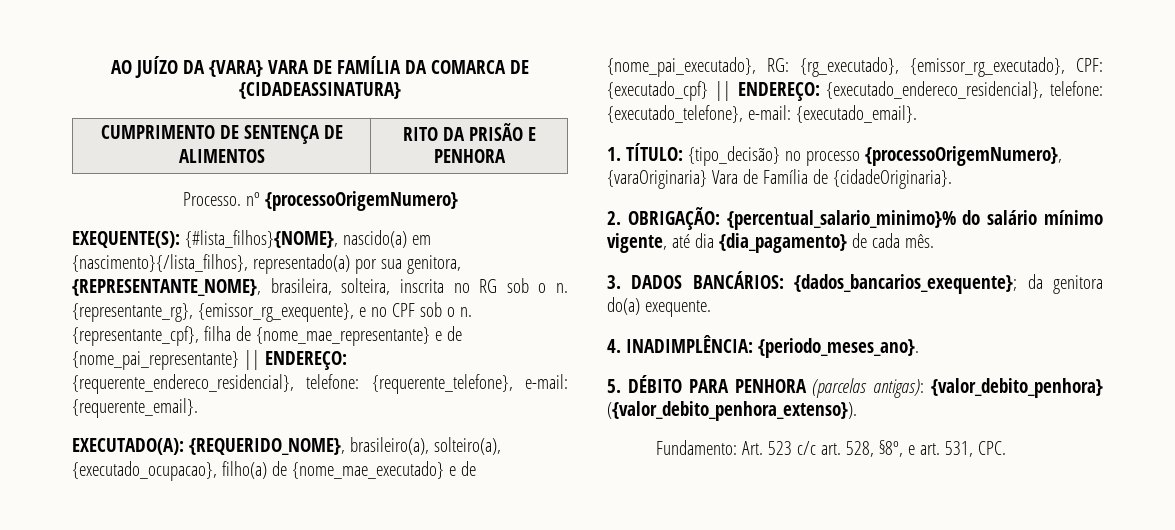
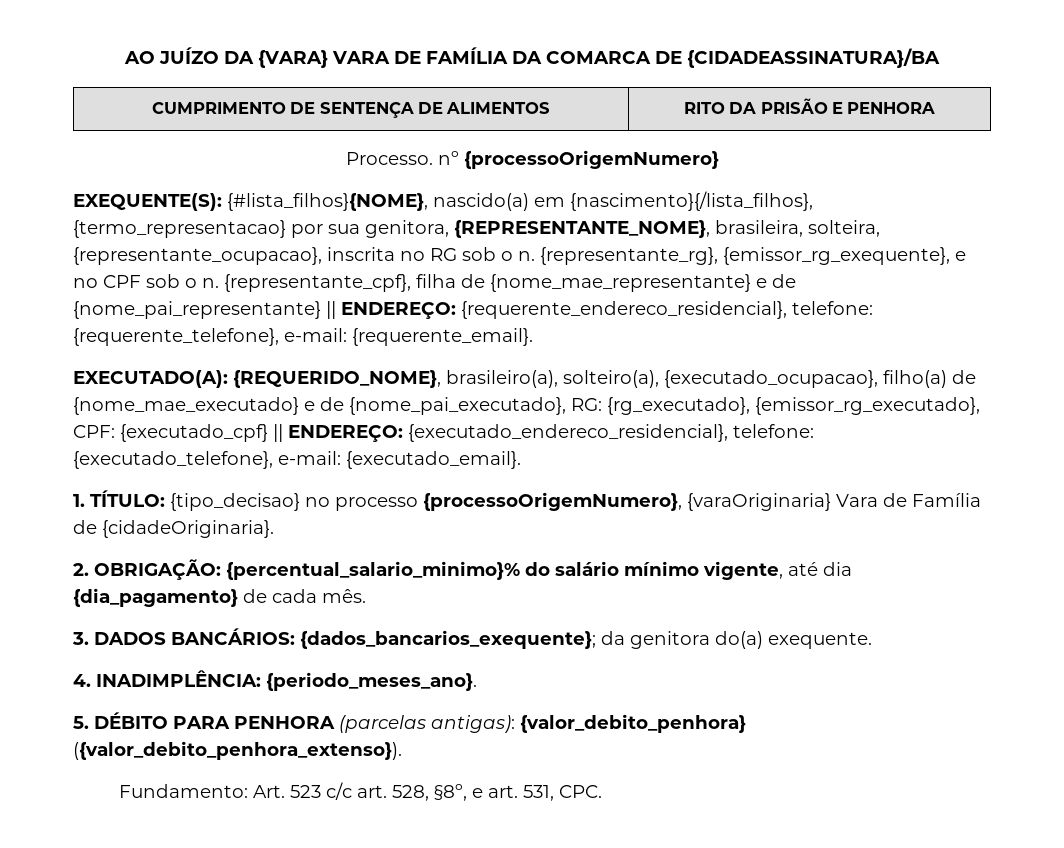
- AO JUÍZO DA {VARA} VARA DE FAMÍLIA DA COMARCA DE {CIDADEASSINATURA}
+ AO JUÍZO DA {VARA} VARA DE FAMÍLIA DA COMARCA DE {CIDADEASSINATURA}/BA
- EXEQUENTE(S): {#lista_filhos}{NOME}, nascido(a) em {nascimento}{/lista_filhos}, representado(a) por sua genitora, {REPRESENTANTE_NOME}, brasileira, solteira, inscrita no RG sob o n.
+ EXEQUENTE(S): {#lista_filhos}{NOME}, nascido(a) em {nascimento}{/lista_filhos}, {termo_representacao} por sua genitora, {REPRESENTANTE_NOME}, brasileira, solteira, {representante_ocupacao}, inscrita no RG sob o n.
- 1. TÍTULO: {tipo_decisão} no processo {processoOrigemNumero}, {varaOriginaria} Vara de Família de {cidadeOriginaria}.
+ 1. TÍTULO: {tipo_decisao} no processo {processoOrigemNumero}, {varaOriginaria} Vara de Família de {cidadeOriginaria}.

